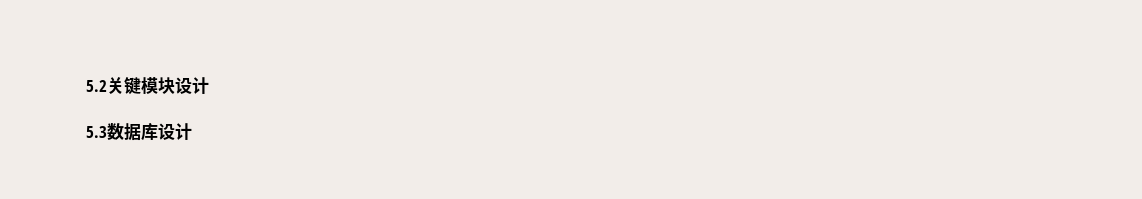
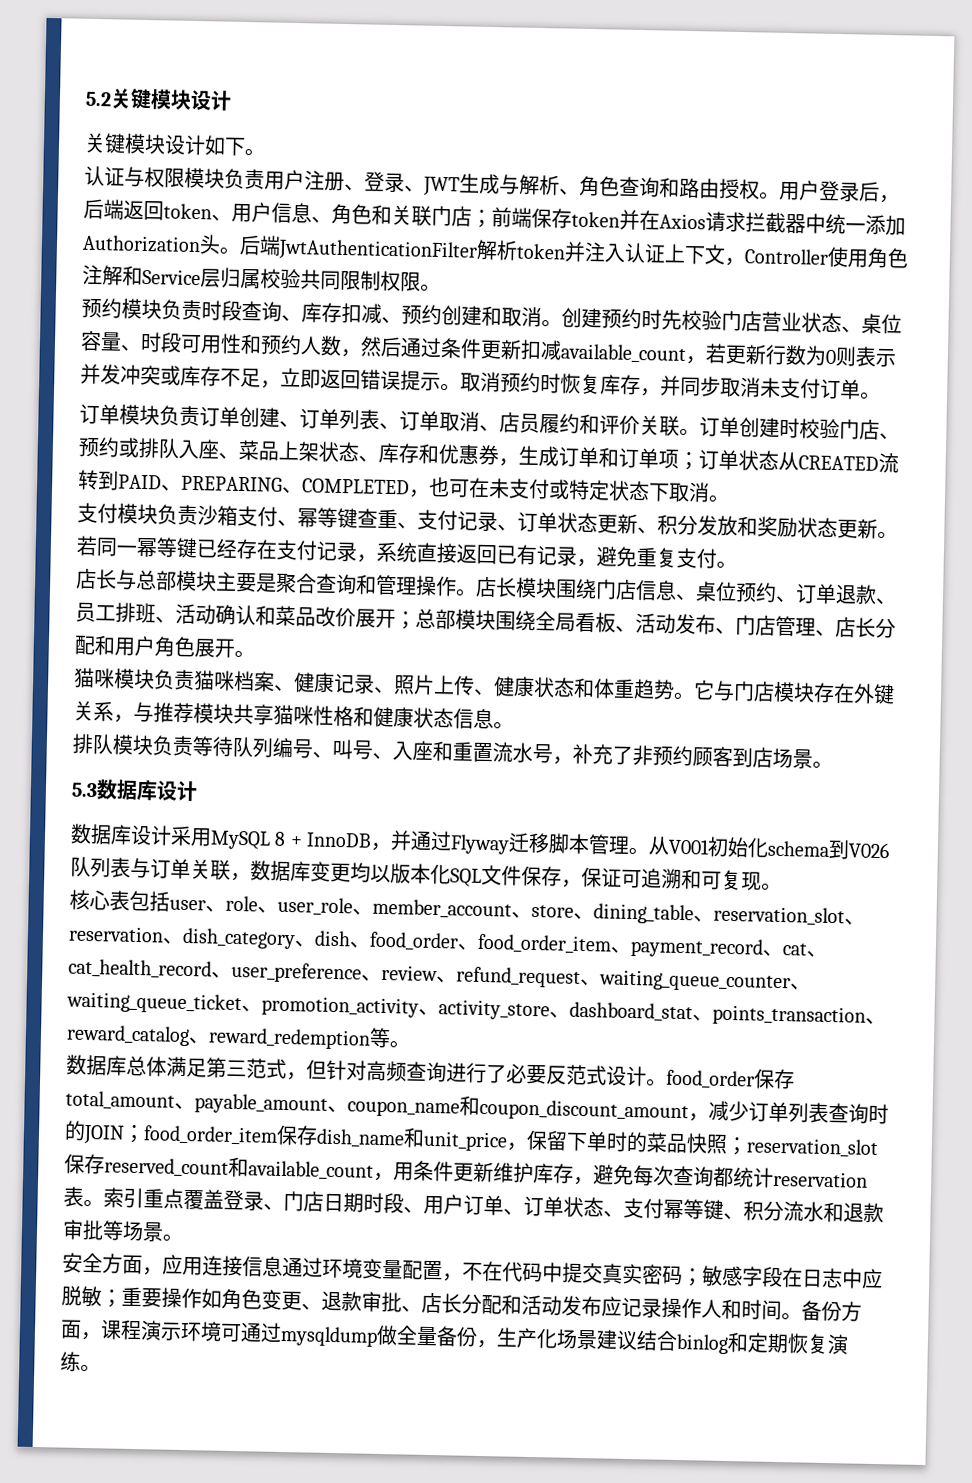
+ 关键模块设计如下。
+ 认证与权限模块负责用户注册、登录、JWT生成与解析、角色查询和路由授权。用户登录后，后端返回token、用户信息、角色和关联门店；前端保存token并在Axios请求拦截器中统一添加Authorization头。后端JwtAuthenticationFilter解析token并注入认证上下文，Controller使用角色注解和Service层归属校验共同限制权限。
+ 预约模块负责时段查询、库存扣减、预约创建和取消。创建预约时先校验门店营业状态、桌位容量、时段可用性和预约人数，然后通过条件更新扣减available_count，若更新行数为0则表示并发冲突或库存不足，立即返回错误提示。取消预约时恢复库存，并同步取消未支付订单。
+ 订单模块负责订单创建、订单列表、订单取消、店员履约和评价关联。订单创建时校验门店、预约或排队入座、菜品上架状态、库存和优惠券，生成订单和订单项；订单状态从CREATED流转到PAID、PREPARING、COMPLETED，也可在未支付或特定状态下取消。
+ 支付模块负责沙箱支付、幂等键查重、支付记录、订单状态更新、积分发放和奖励状态更新。若同一幂等键已经存在支付记录，系统直接返回已有记录，避免重复支付。
+ 店长与总部模块主要是聚合查询和管理操作。店长模块围绕门店信息、桌位预约、订单退款、员工排班、活动确认和菜品改价展开；总部模块围绕全局看板、活动发布、门店管理、店长分配和用户角色展开。
+ 猫咪模块负责猫咪档案、健康记录、照片上传、健康状态和体重趋势。它与门店模块存在外键关系，与推荐模块共享猫咪性格和健康状态信息。
+ 排队模块负责等待队列编号、叫号、入座和重置流水号，补充了非预约顾客到店场景。
  5.3数据库设计
+ 数据库设计采用MySQL 8 + InnoDB，并通过Flyway迁移脚本管理。从V001初始化schema到V026队列表与订单关联，数据库变更均以版本化SQL文件保存，保证可追溯和可复现。
+ 核心表包括user、role、user_role、member_account、store、dining_table、reservation_slot、reservation、dish_category、dish、food_order、food_order_item、payment_record、cat、cat_health_record、user_preference、review、refund_request、waiting_queue_counter、waiting_queue_ticket、promotion_activity、activity_store、dashboard_stat、points_transaction、reward_catalog、reward_redemption等。
+ 数据库总体满足第三范式，但针对高频查询进行了必要反范式设计。food_order保存total_amount、payable_amount、coupon_name和coupon_discount_amount，减少订单列表查询时的JOIN；food_order_item保存dish_name和unit_price，保留下单时的菜品快照；reservation_slot保存reserved_count和available_count，用条件更新维护库存，避免每次查询都统计reservation表。索引重点覆盖登录、门店日期时段、用户订单、订单状态、支付幂等键、积分流水和退款审批等场景。
+ 安全方面，应用连接信息通过环境变量配置，不在代码中提交真实密码；敏感字段在日志中应脱敏；重要操作如角色变更、退款审批、店长分配和活动发布应记录操作人和时间。备份方面，课程演示环境可通过mysqldump做全量备份，生产化场景建议结合binlog和定期恢复演练。

